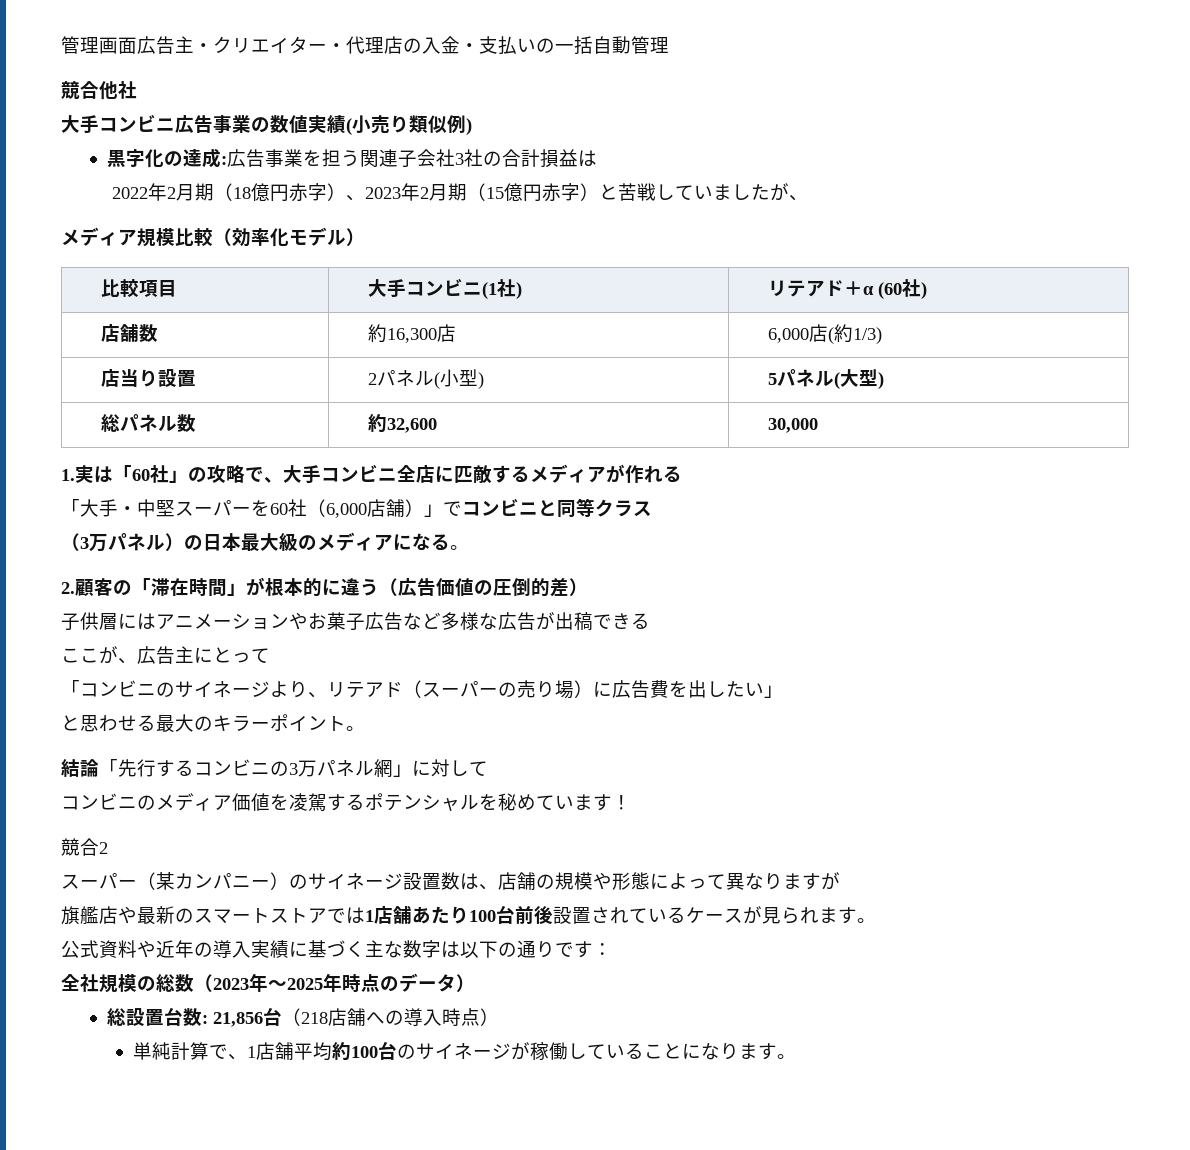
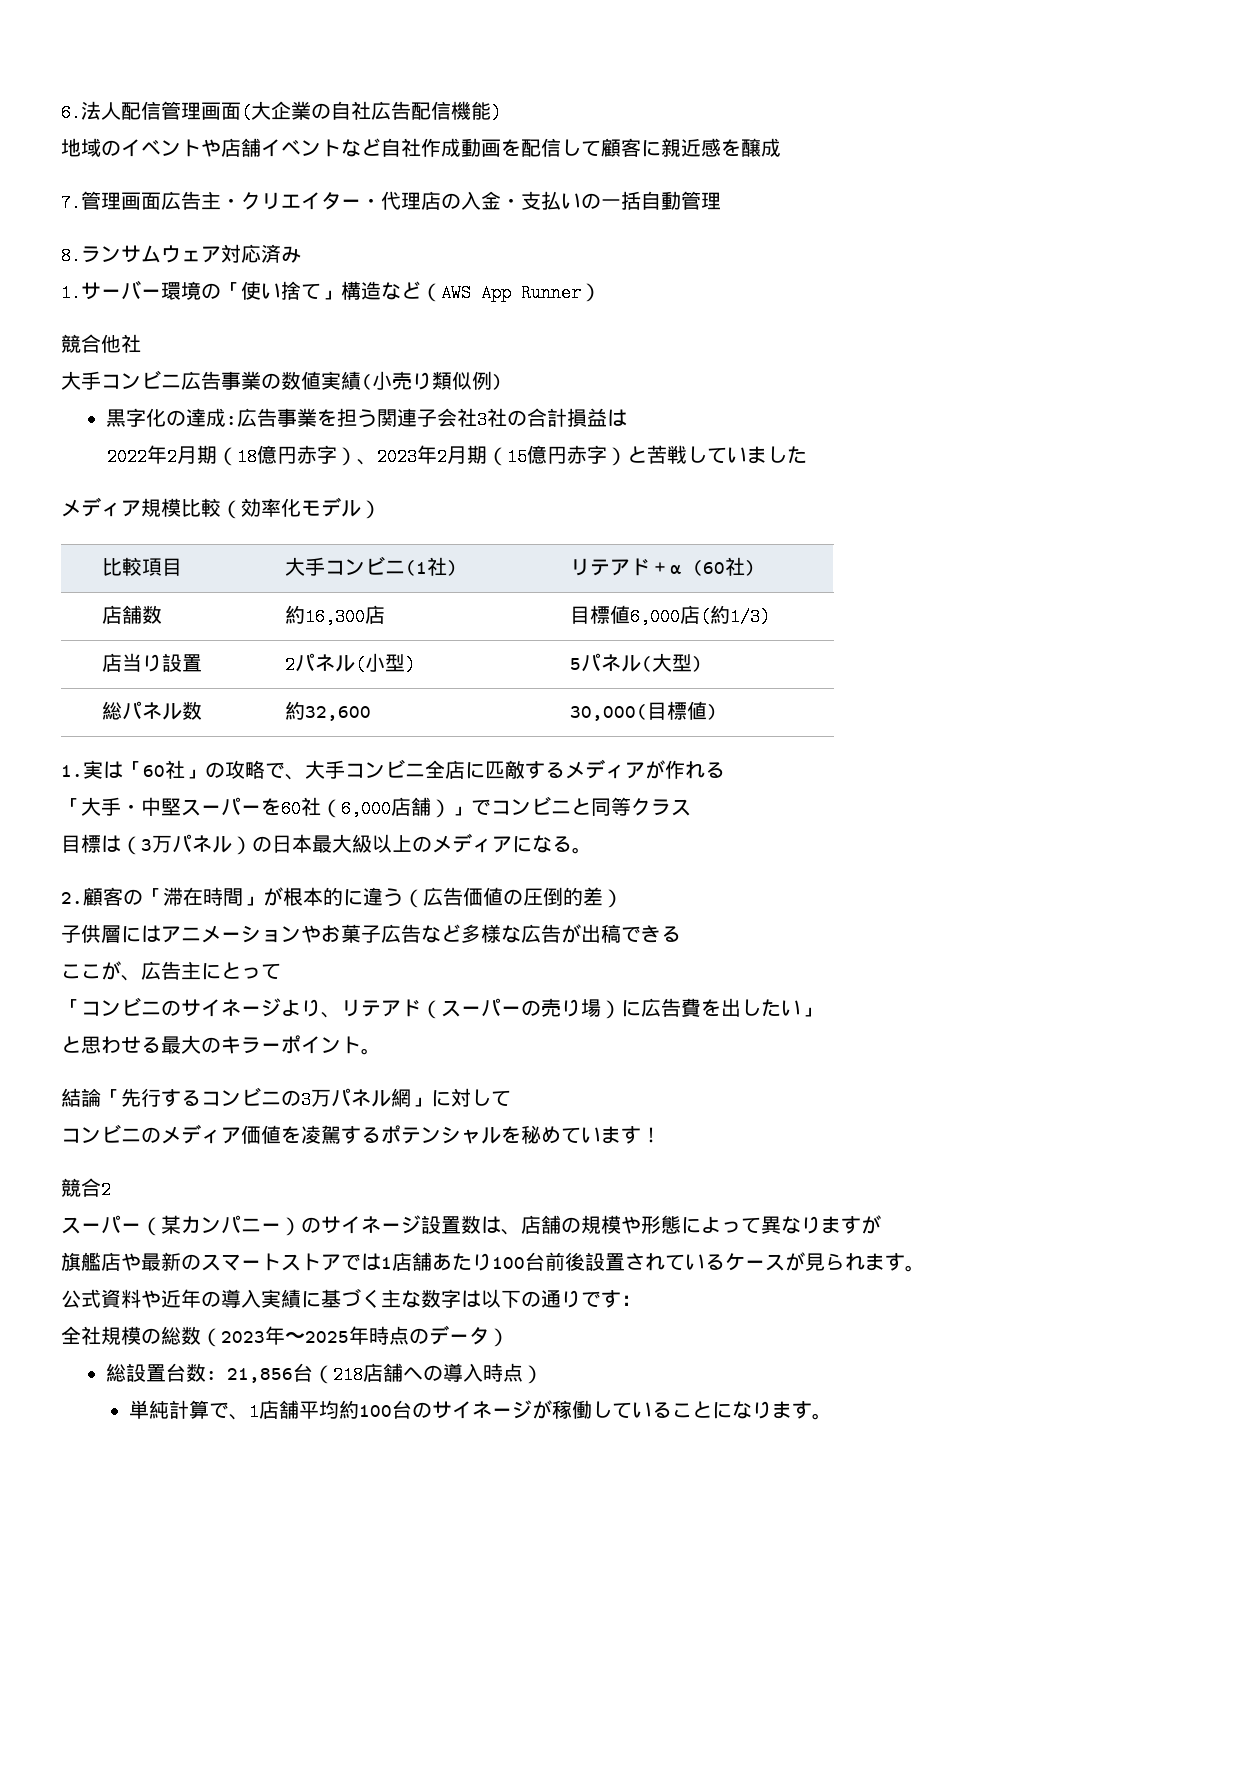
- 管理画面広告主・クリエイター・代理店の入金・支払いの一括自動管理
+ 6.法人配信管理画面(大企業の自社広告配信機能)
+ 地域のイベントや店舗イベントなど自社作成動画を配信して顧客に親近感を醸成
+ 7.管理画面広告主・クリエイター・代理店の入金・支払いの一括自動管理
+ 8.ランサムウェア対応済み
+ 1.サーバー環境の「使い捨て」構造など（AWS App Runner）
- 2022年2月期（18億円赤字）、2023年2月期（15億円赤字）と苦戦していましたが、
+ 2022年2月期（18億円赤字）、2023年2月期（15億円赤字）と苦戦していました
- 店舗数 | 約16,300店 | 6,000店(約1/3)
+ 店舗数 | 約16,300店 | 目標値6,000店(約1/3)
- 総パネル数 | 約32,600 | 30,000
+ 総パネル数 | 約32,600 | 30,000(目標値)
- （3万パネル）の日本最大級のメディアになる。
+ 目標は（3万パネル）の日本最大級以上のメディアになる。

